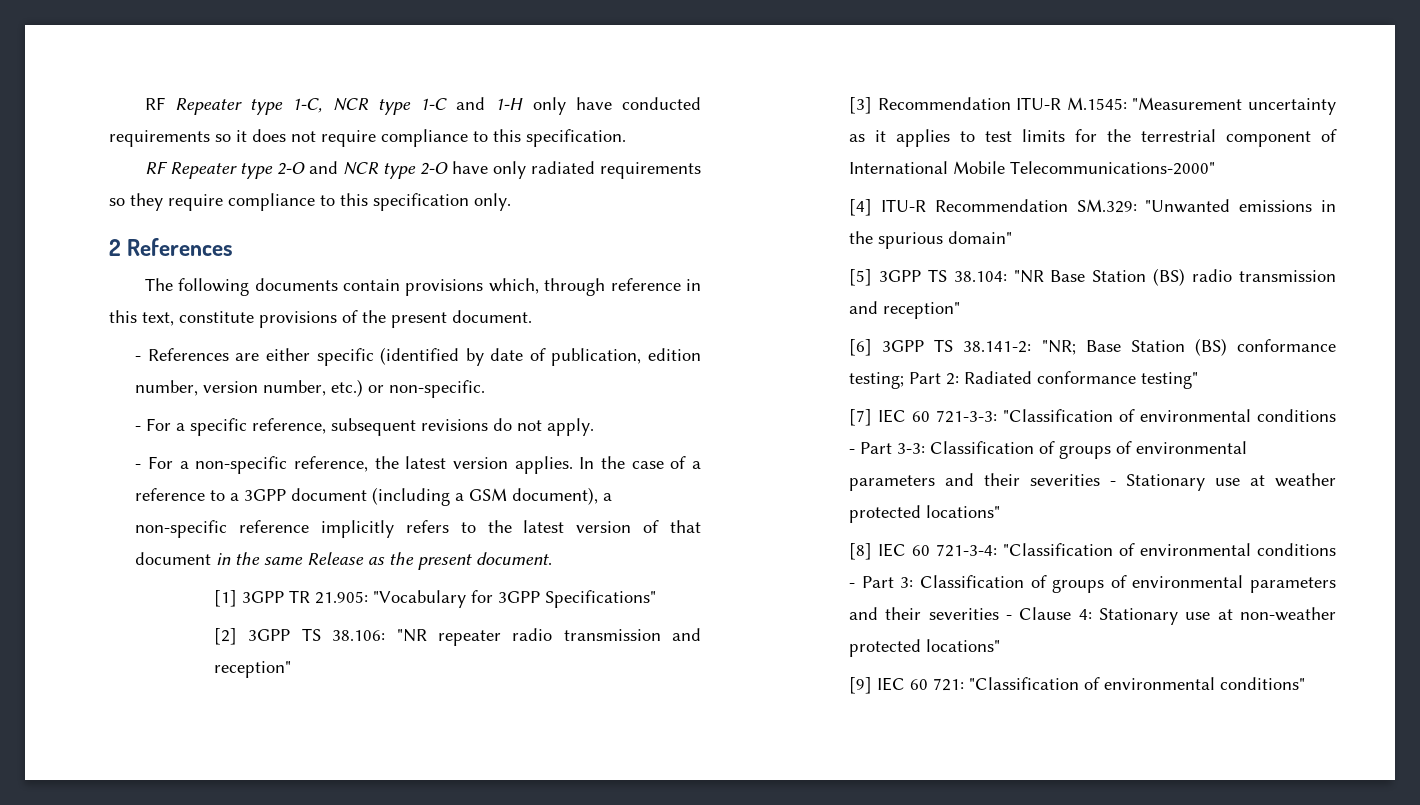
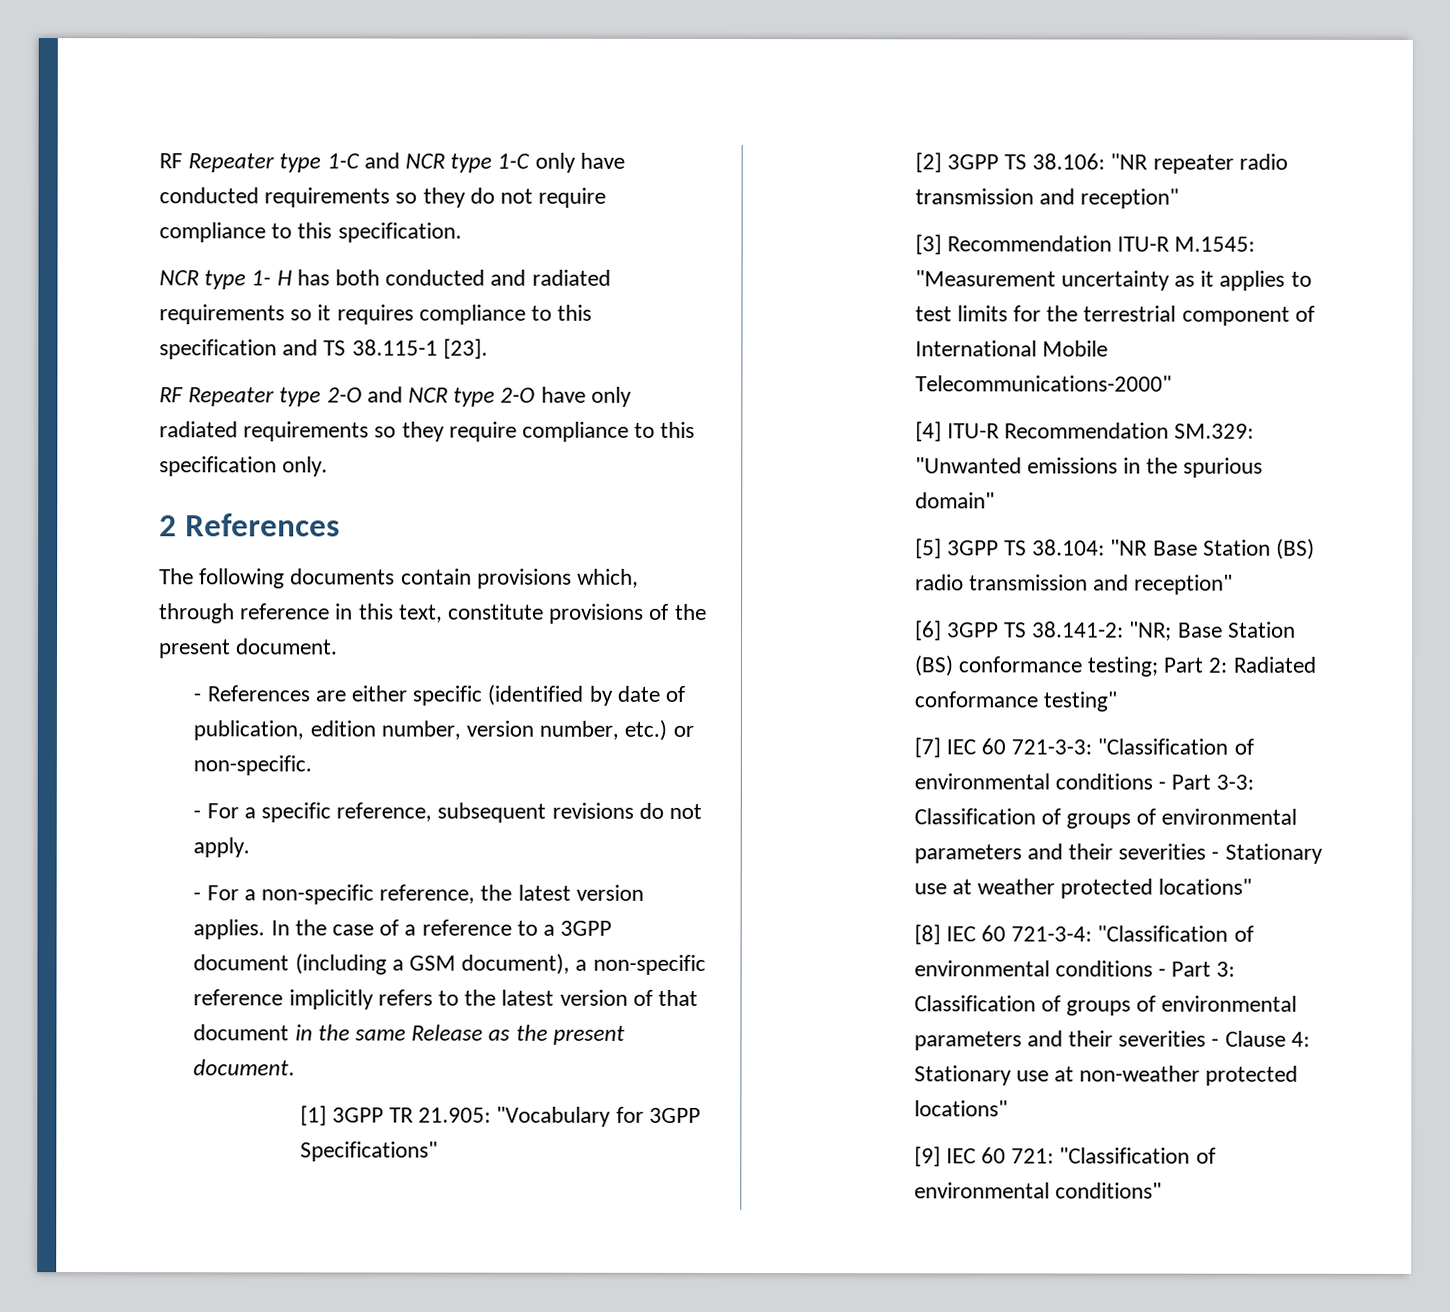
- RF Repeater type 1-C, NCR type 1-C and 1-H only have conducted requirements so it does not require compliance to this specification.
+ RF Repeater type 1-C and NCR type 1-C only have conducted requirements so they do not require compliance to this specification.
+ NCR type 1- H has both conducted and radiated requirements so it requires compliance to this specification and TS 38.115-1 [23].

